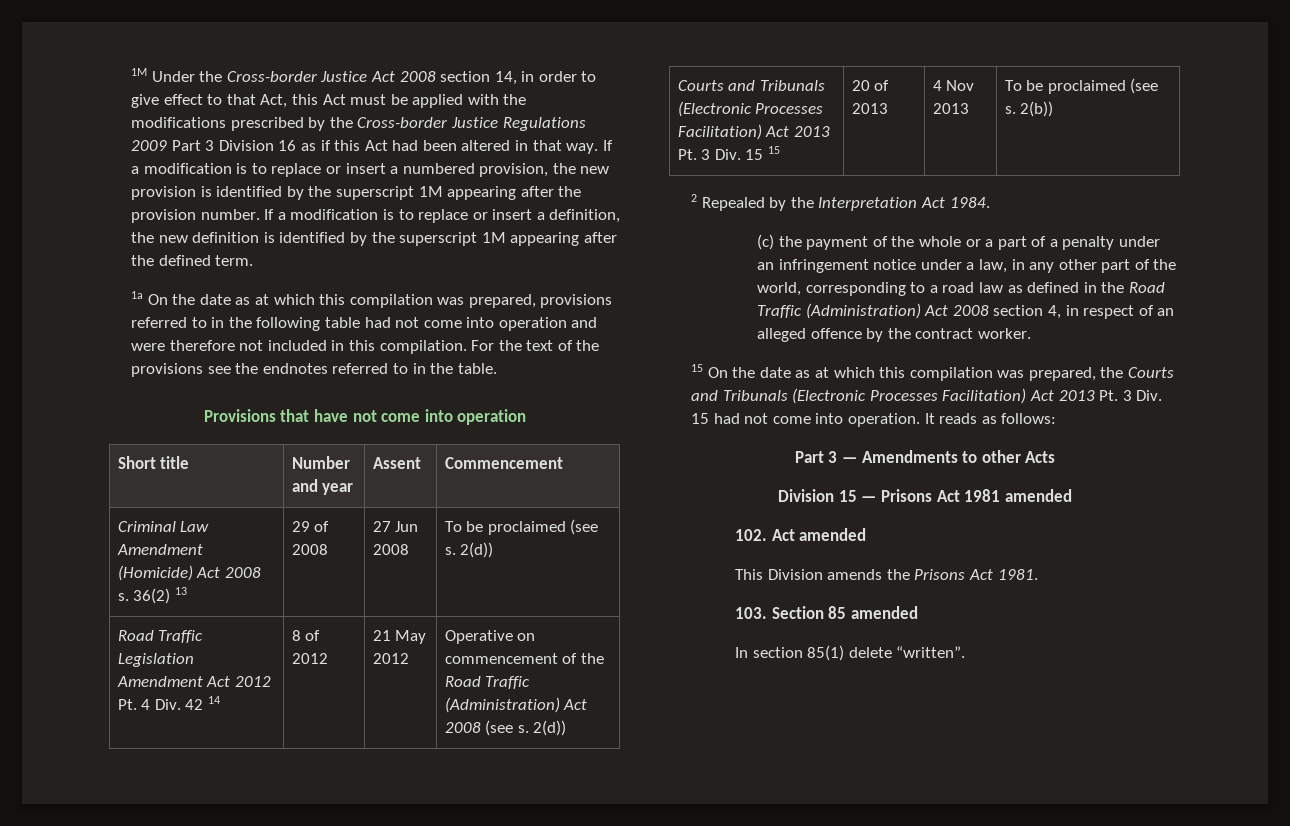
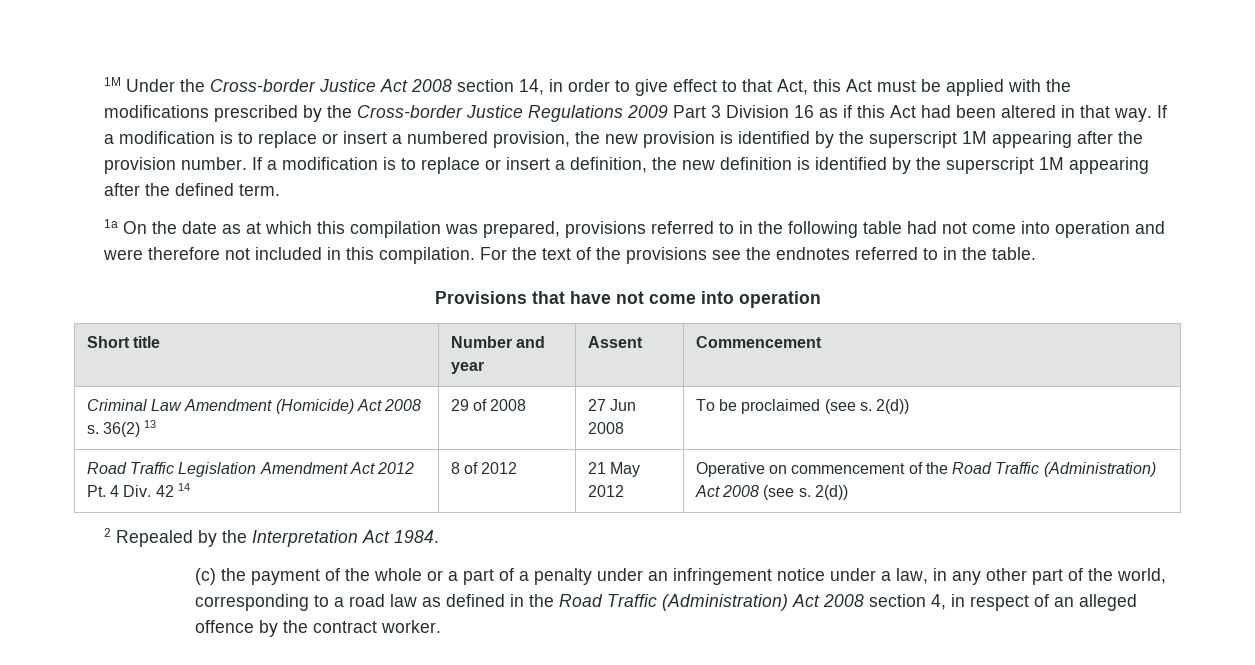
- Courts and Tribunals (Electronic Processes Facilitation) Act 2013 Pt. 3 Div. 15 15 | 20 of 2013 | 4 Nov 2013 | To be proclaimed (see s. 2(b))
- 15 On the date as at which this compilation was prepared, the Courts and Tribunals (Electronic Processes Facilitation) Act 2013 Pt. 3 Div. 15 had not come into operation. It reads as follows:
- Part 3 — Amendments to other Acts
- Division 15 — Prisons Act 1981 amended
- 102. Act amended
- This Division amends the Prisons Act 1981.
- 103. Section 85 amended
- In section 85(1) delete “written”.

